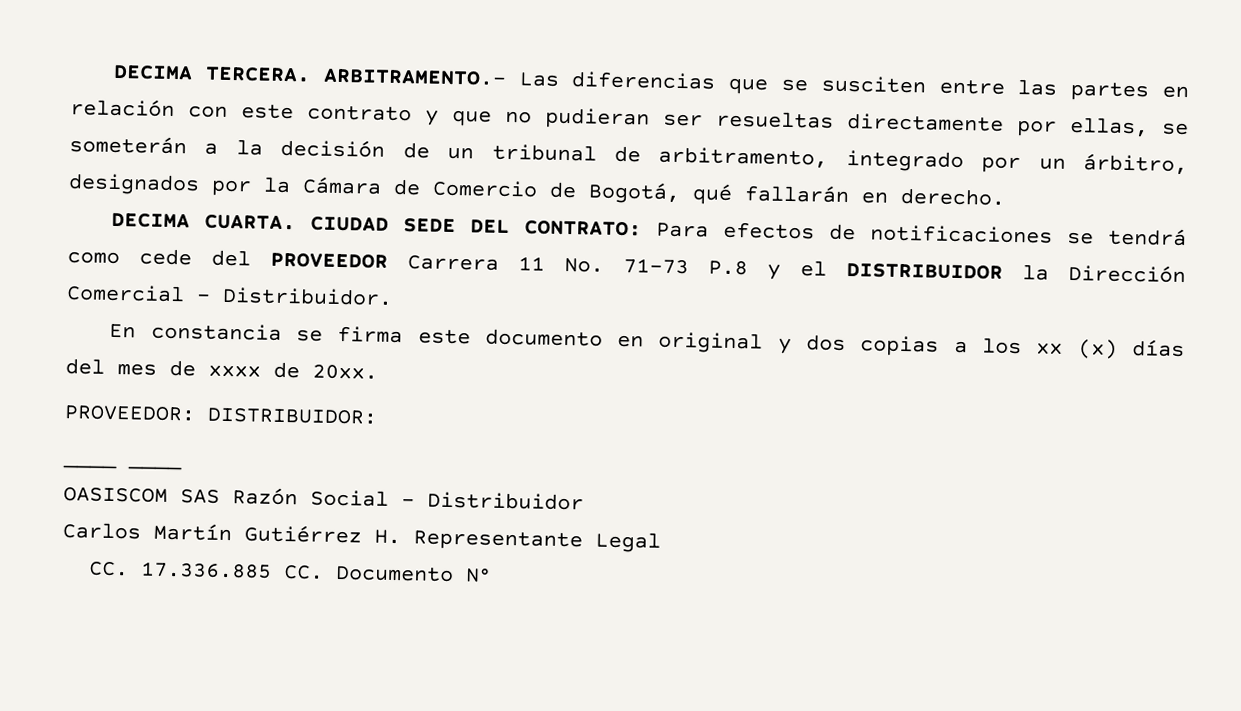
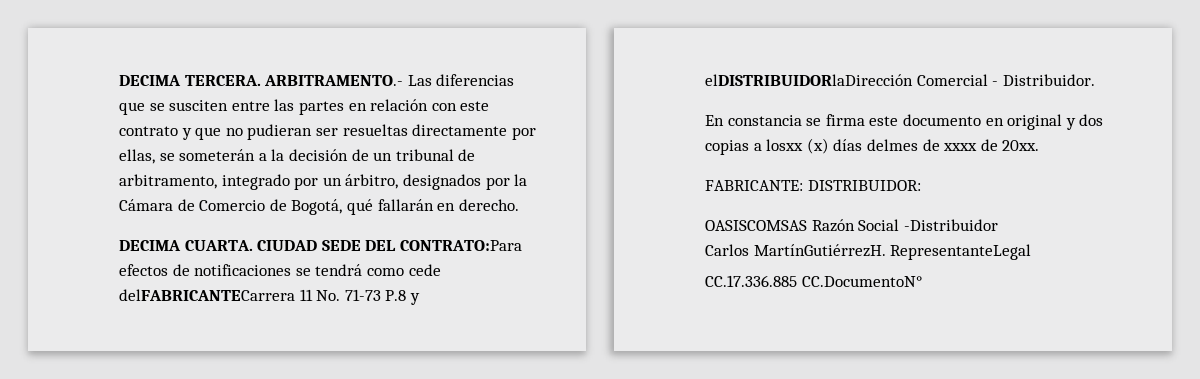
- CIUDAD SEDE DEL CONTRATO: Para efectos de notificaciones se tendrá como cede del PROVEEDOR Carrera 11 No. 71-73 P.8 y el DISTRIBUIDOR la Dirección Comercial - Distribuidor.
+ CIUDAD SEDE DEL CONTRATO:Para efectos de notificaciones se tendrá como cede delFABRICANTECarrera 11 No. 71-73 P.8 y elDISTRIBUIDORlaDirección Comercial - Distribuidor.
- En constancia se firma este documento en original y dos copias a los xx (x) días del mes de xxxx de 20xx.
+ En constancia se firma este documento en original y dos copias a losxx (x) días delmes de xxxx de 20xx.
- PROVEEDOR: DISTRIBUIDOR:
+ FABRICANTE: DISTRIBUIDOR:
- ____ ____
- OASISCOM SAS Razón Social - Distribuidor
- Carlos Martín Gutiérrez H. Representante Legal
- CC. 17.336.885 CC. Documento N°
+ OASISCOMSAS Razón Social -Distribuidor
+ Carlos MartínGutiérrezH. RepresentanteLegal
+ CC.17.336.885 CC.DocumentoN°

